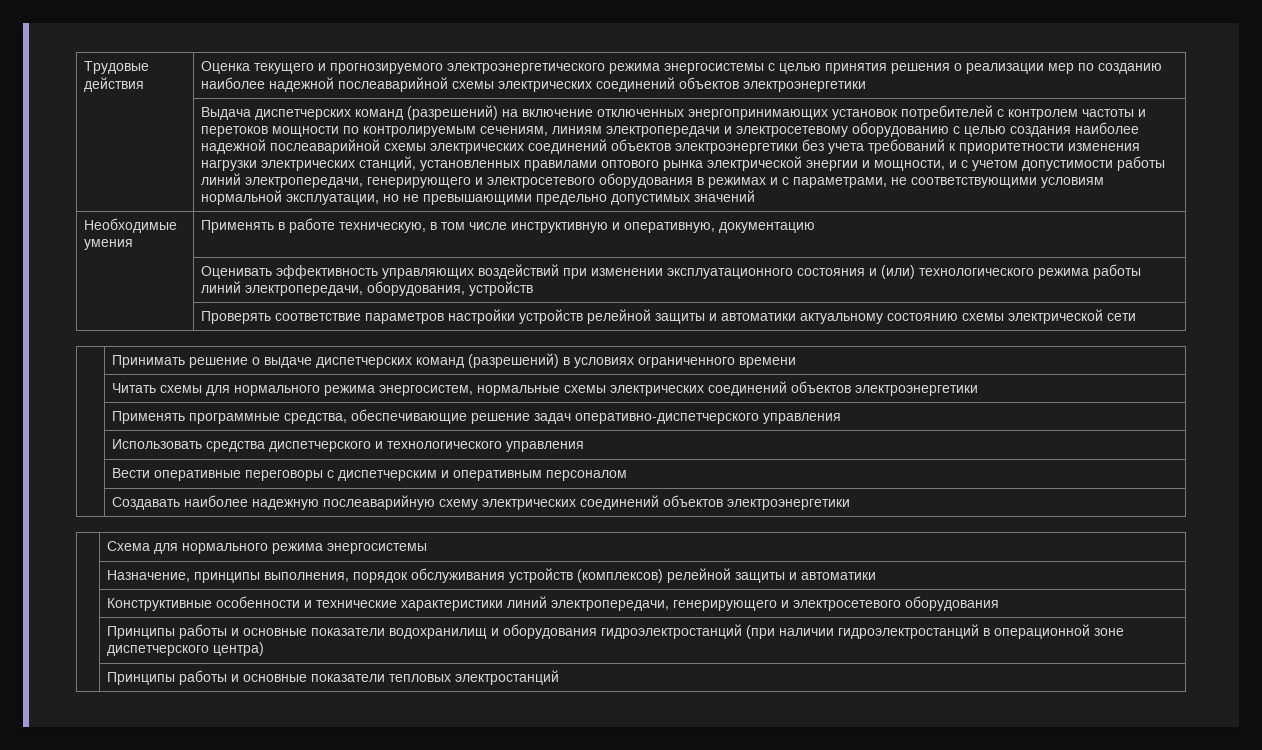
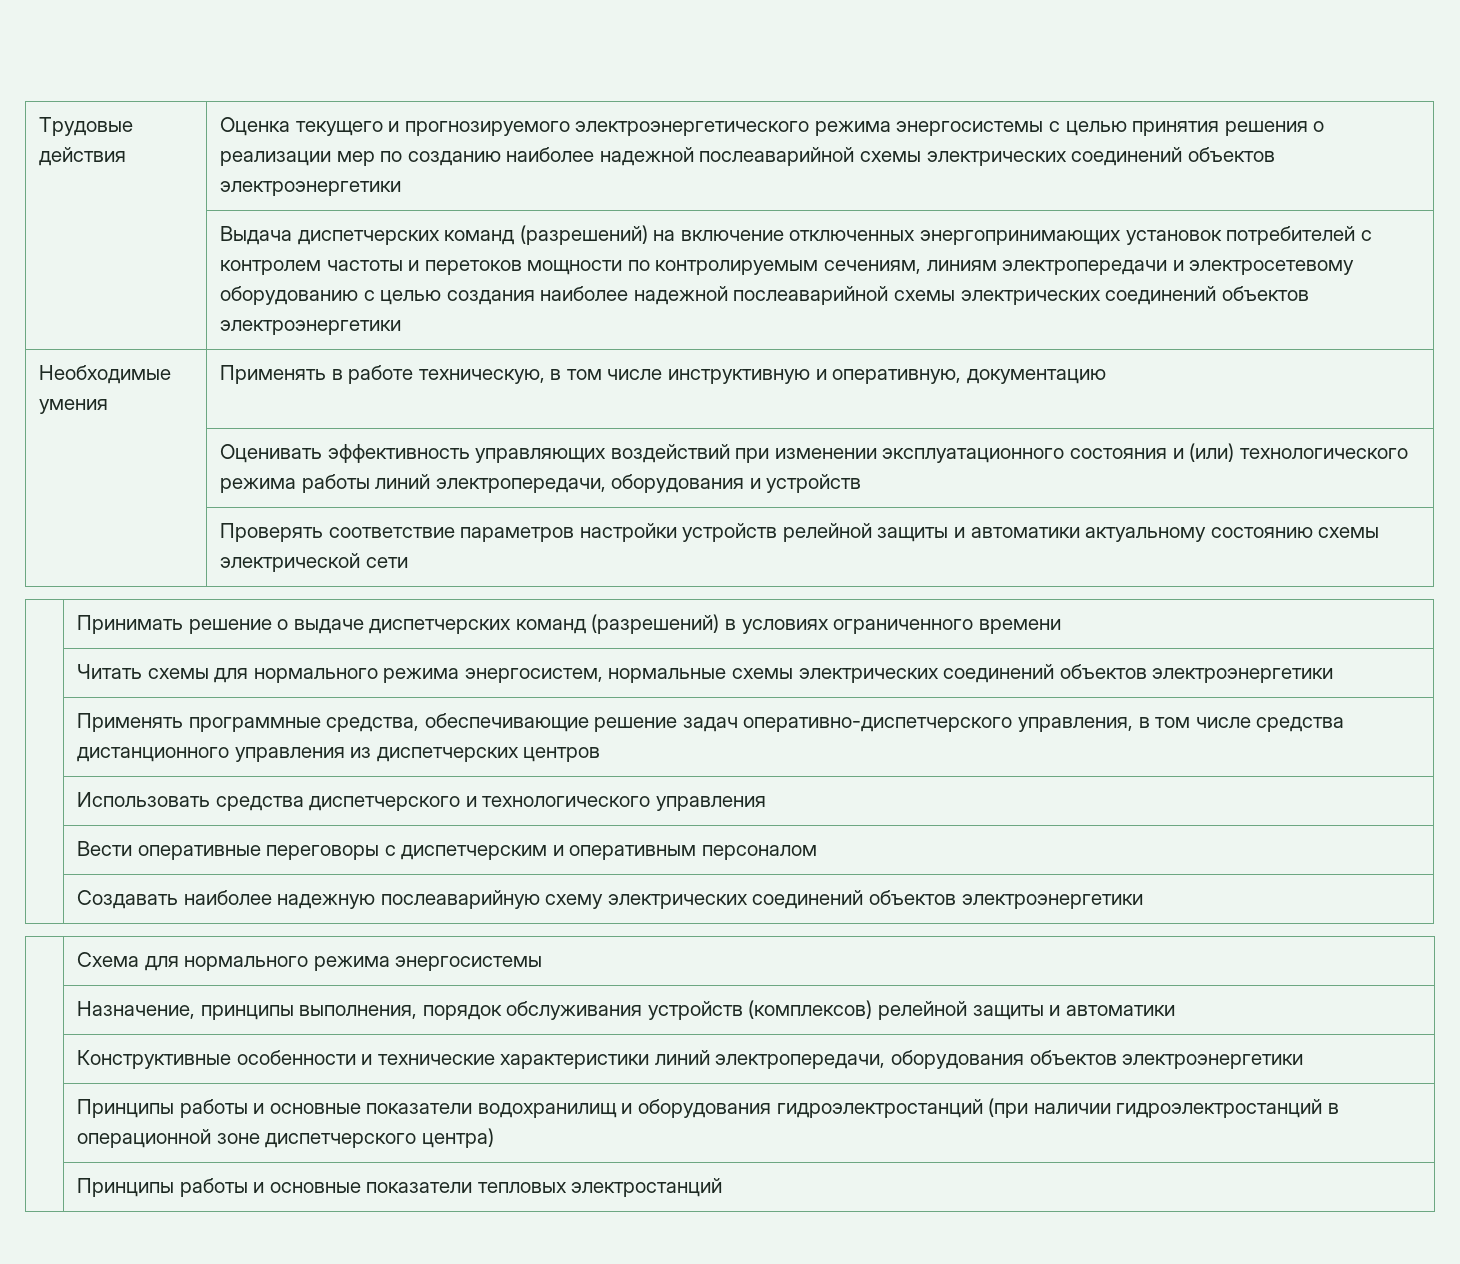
- Выдача диспетчерских команд (разрешений) на включение отключенных энергопринимающих установок потребителей с контролем частоты и перетоков мощности по контролируемым сечениям, линиям электропередачи и электросетевому оборудованию с целью создания наиболее надежной послеаварийной схемы электрических соединений объектов электроэнергетики без учета требований к приоритетности изменения нагрузки электрических станций, установленных правилами оптового рынка электрической энергии и мощности, и с учетом допустимости работы линий электропередачи, генерирующего и электросетевого оборудования в режимах и с параметрами, не соответствующими условиям нормальной эксплуатации, но не превышающими предельно допустимых значений
+ Выдача диспетчерских команд (разрешений) на включение отключенных энергопринимающих установок потребителей с контролем частоты и перетоков мощности по контролируемым сечениям, линиям электропередачи и электросетевому оборудованию с целью создания наиболее надежной послеаварийной схемы электрических соединений объектов электроэнергетики
- | Оценивать эффективность управляющих воздействий при изменении эксплуатационного состояния и (или) технологического режима работы линий электропередачи, оборудования, устройств
+ | Оценивать эффективность управляющих воздействий при изменении эксплуатационного состояния и (или) технологического режима работы линий электропередачи, оборудования и устройств
- | Применять программные средства, обеспечивающие решение задач оперативно-диспетчерского управления
+ | Применять программные средства, обеспечивающие решение задач оперативно-диспетчерского управления, в том числе средства дистанционного управления из диспетчерских центров
- | Конструктивные особенности и технические характеристики линий электропередачи, генерирующего и электросетевого оборудования
+ | Конструктивные особенности и технические характеристики линий электропередачи, оборудования объектов электроэнергетики

